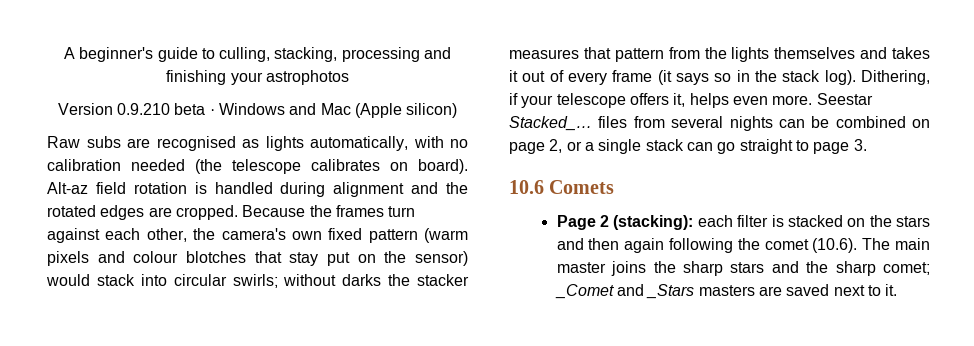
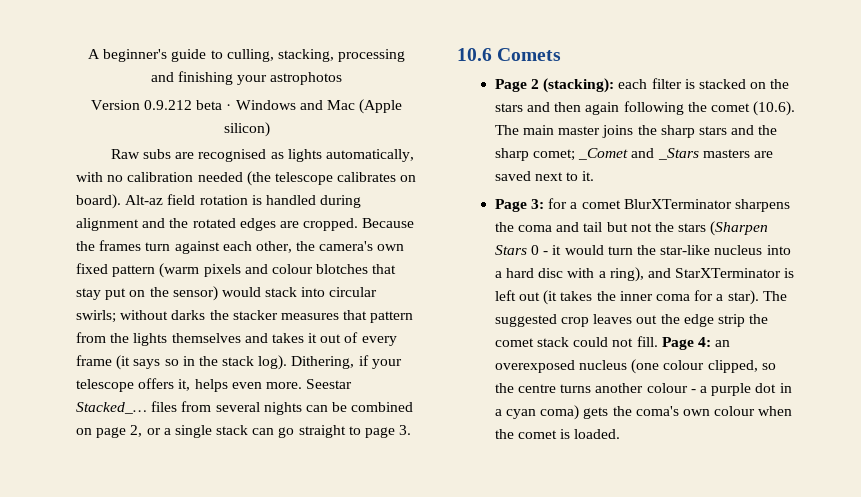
- Version 0.9.210 beta · Windows and Mac (Apple silicon)
+ Version 0.9.212 beta · Windows and Mac (Apple silicon)
+ Page 3: for a comet BlurXTerminator sharpens the coma and tail but not the stars (Sharpen Stars 0 - it would turn the star-like nucleus into a hard disc with a ring), and StarXTerminator is left out (it takes the inner coma for a star). The suggested crop leaves out the edge strip the comet stack could not fill. Page 4: an overexposed nucleus (one colour clipped, so the centre turns another colour - a purple dot in a cyan coma) gets the coma's own colour when the comet is loaded.

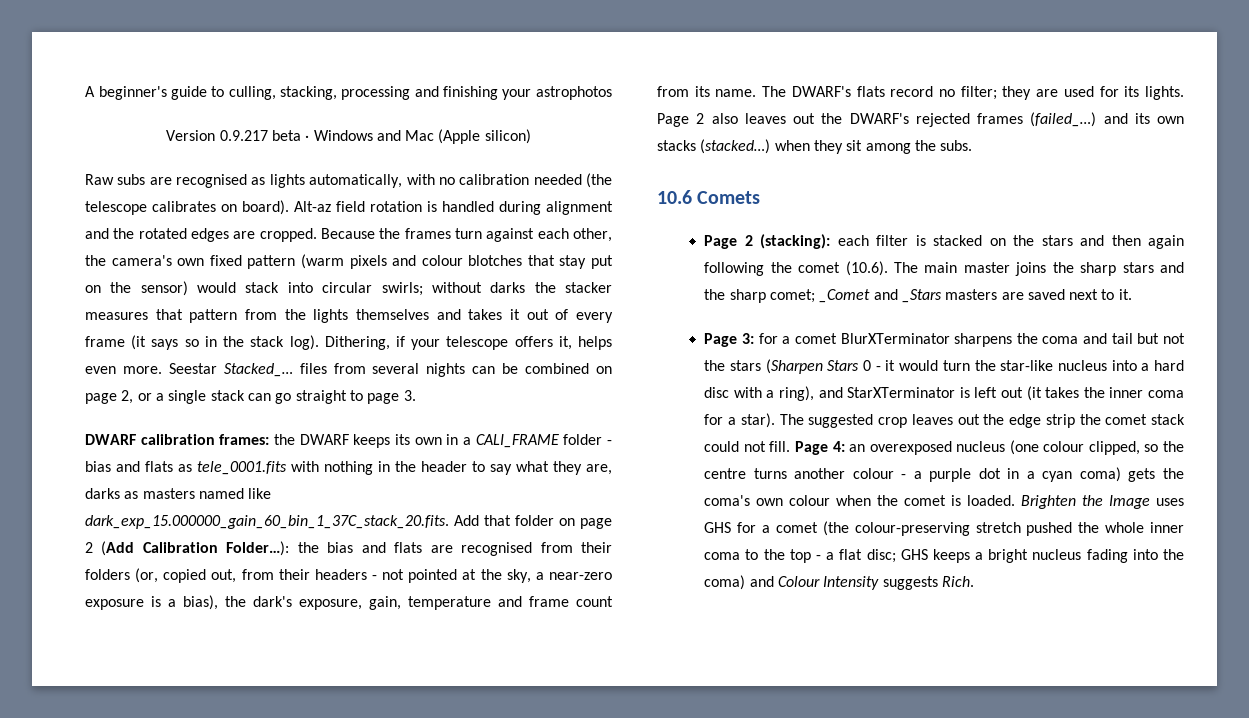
- Version 0.9.212 beta · Windows and Mac (Apple silicon)
+ Version 0.9.217 beta · Windows and Mac (Apple silicon)
+ DWARF calibration frames: the DWARF keeps its own in a CALI_FRAME folder - bias and flats as tele_0001.fits with nothing in the header to say what they are, darks as masters named like dark_exp_15.000000_gain_60_bin_1_37C_stack_20.fits. Add that folder on page 2 (Add Calibration Folder…): the bias and flats are recognised from their folders (or, copied out, from their headers - not pointed at the sky, a near-zero exposure is a bias), the dark's exposure, gain, temperature and frame count from its name. The DWARF's flats record no filter; they are used for its lights. Page 2 also leaves out the DWARF's rejected frames (failed_…) and its own stacks (stacked…) when they sit among the subs.
+ Brighten the Image uses GHS for a comet (the colour-preserving stretch pushed the whole inner coma to the top - a flat disc; GHS keeps a bright nucleus fading into the coma) and Colour Intensity suggests Rich.

